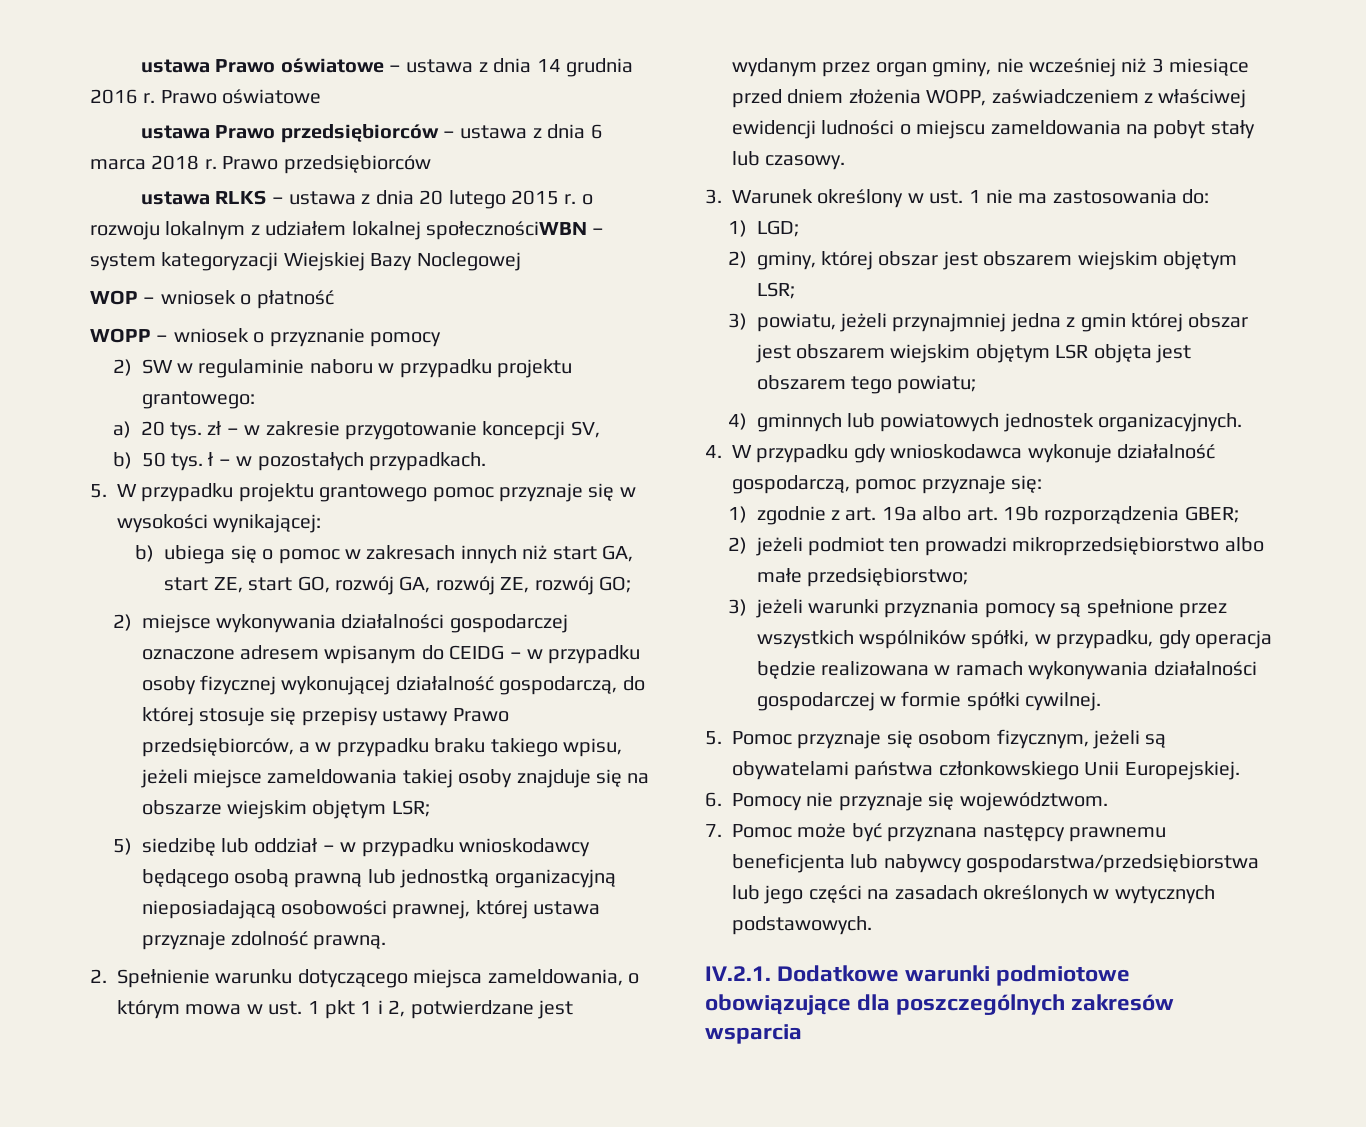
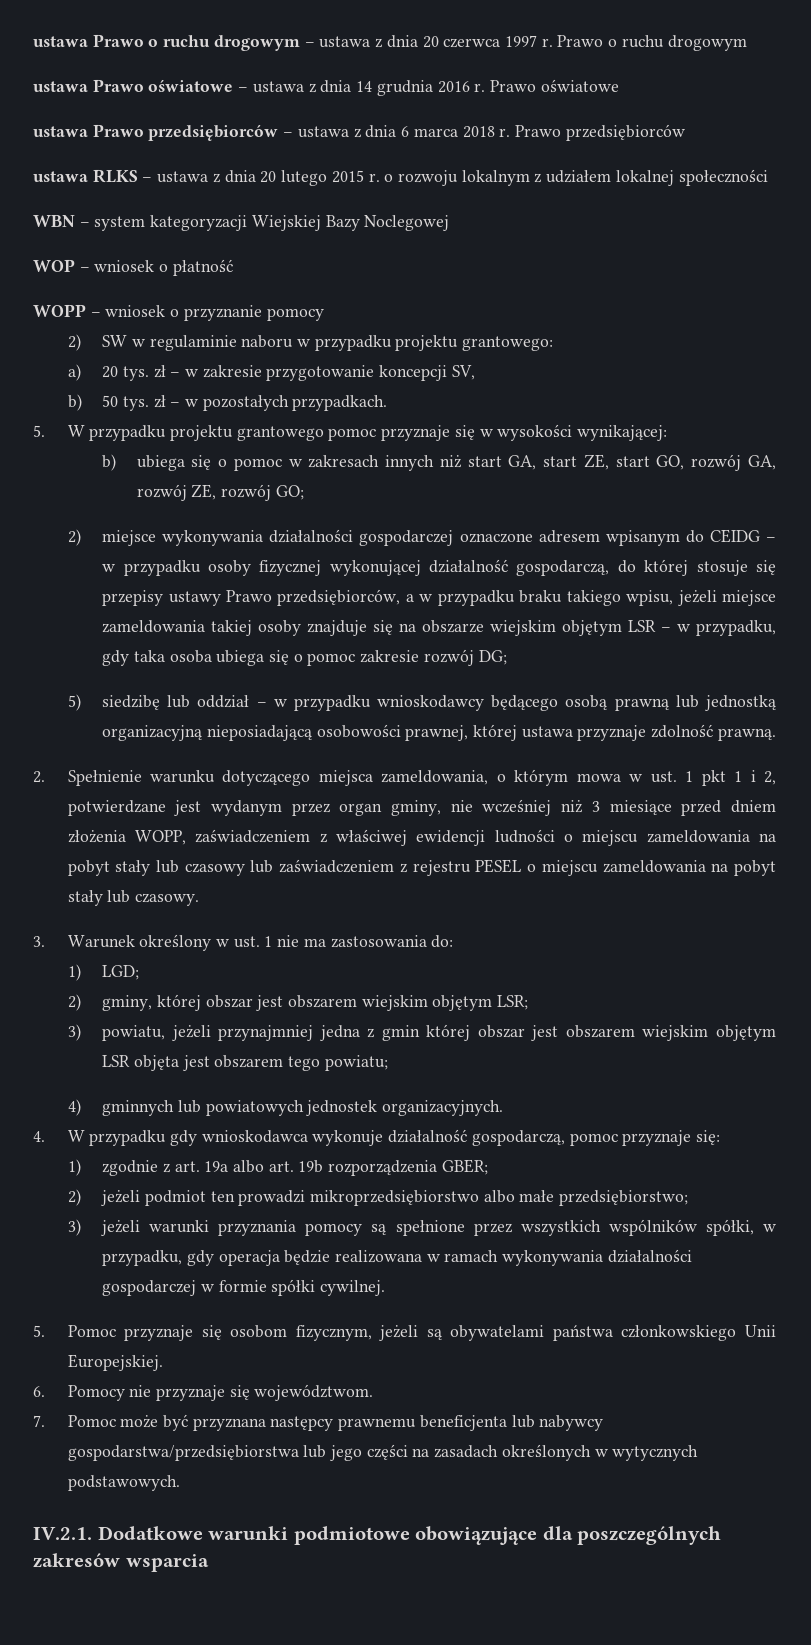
+ ustawa Prawo o ruchu drogowym – ustawa z dnia 20 czerwca 1997 r. Prawo o ruchu drogowym
- ustawa RLKS – ustawa z dnia 20 lutego 2015 r. o rozwoju lokalnym z udziałem lokalnej społecznościWBN – system kategoryzacji Wiejskiej Bazy Noclegowej
+ ustawa RLKS – ustawa z dnia 20 lutego 2015 r. o rozwoju lokalnym z udziałem lokalnej społeczności
+ WBN – system kategoryzacji Wiejskiej Bazy Noclegowej
- b) 50 tys. ł – w pozostałych przypadkach.
+ b) 50 tys. zł – w pozostałych przypadkach.
- 2) miejsce wykonywania działalności gospodarczej oznaczone adresem wpisanym do CEIDG – w przypadku osoby fizycznej wykonującej działalność gospodarczą, do której stosuje się przepisy ustawy Prawo przedsiębiorców, a w przypadku braku takiego wpisu, jeżeli miejsce zameldowania takiej osoby znajduje się na obszarze wiejskim objętym LSR;
+ 2) miejsce wykonywania działalności gospodarczej oznaczone adresem wpisanym do CEIDG – w przypadku osoby fizycznej wykonującej działalność gospodarczą, do której stosuje się przepisy ustawy Prawo przedsiębiorców, a w przypadku braku takiego wpisu, jeżeli miejsce zameldowania takiej osoby znajduje się na obszarze wiejskim objętym LSR – w przypadku, gdy taka osoba ubiega się o pomoc zakresie rozwój DG;
- 2. Spełnienie warunku dotyczącego miejsca zameldowania, o którym mowa w ust. 1 pkt 1 i 2, potwierdzane jest wydanym przez organ gminy, nie wcześniej niż 3 miesiące przed dniem złożenia WOPP, zaświadczeniem z właściwej ewidencji ludności o miejscu zameldowania na pobyt stały lub czasowy.
+ 2. Spełnienie warunku dotyczącego miejsca zameldowania, o którym mowa w ust. 1 pkt 1 i 2, potwierdzane jest wydanym przez organ gminy, nie wcześniej niż 3 miesiące przed dniem złożenia WOPP, zaświadczeniem z właściwej ewidencji ludności o miejscu zameldowania na pobyt stały lub czasowy lub zaświadczeniem z rejestru PESEL o miejscu zameldowania na pobyt stały lub czasowy.

